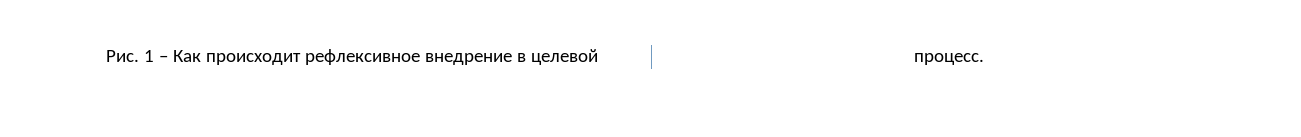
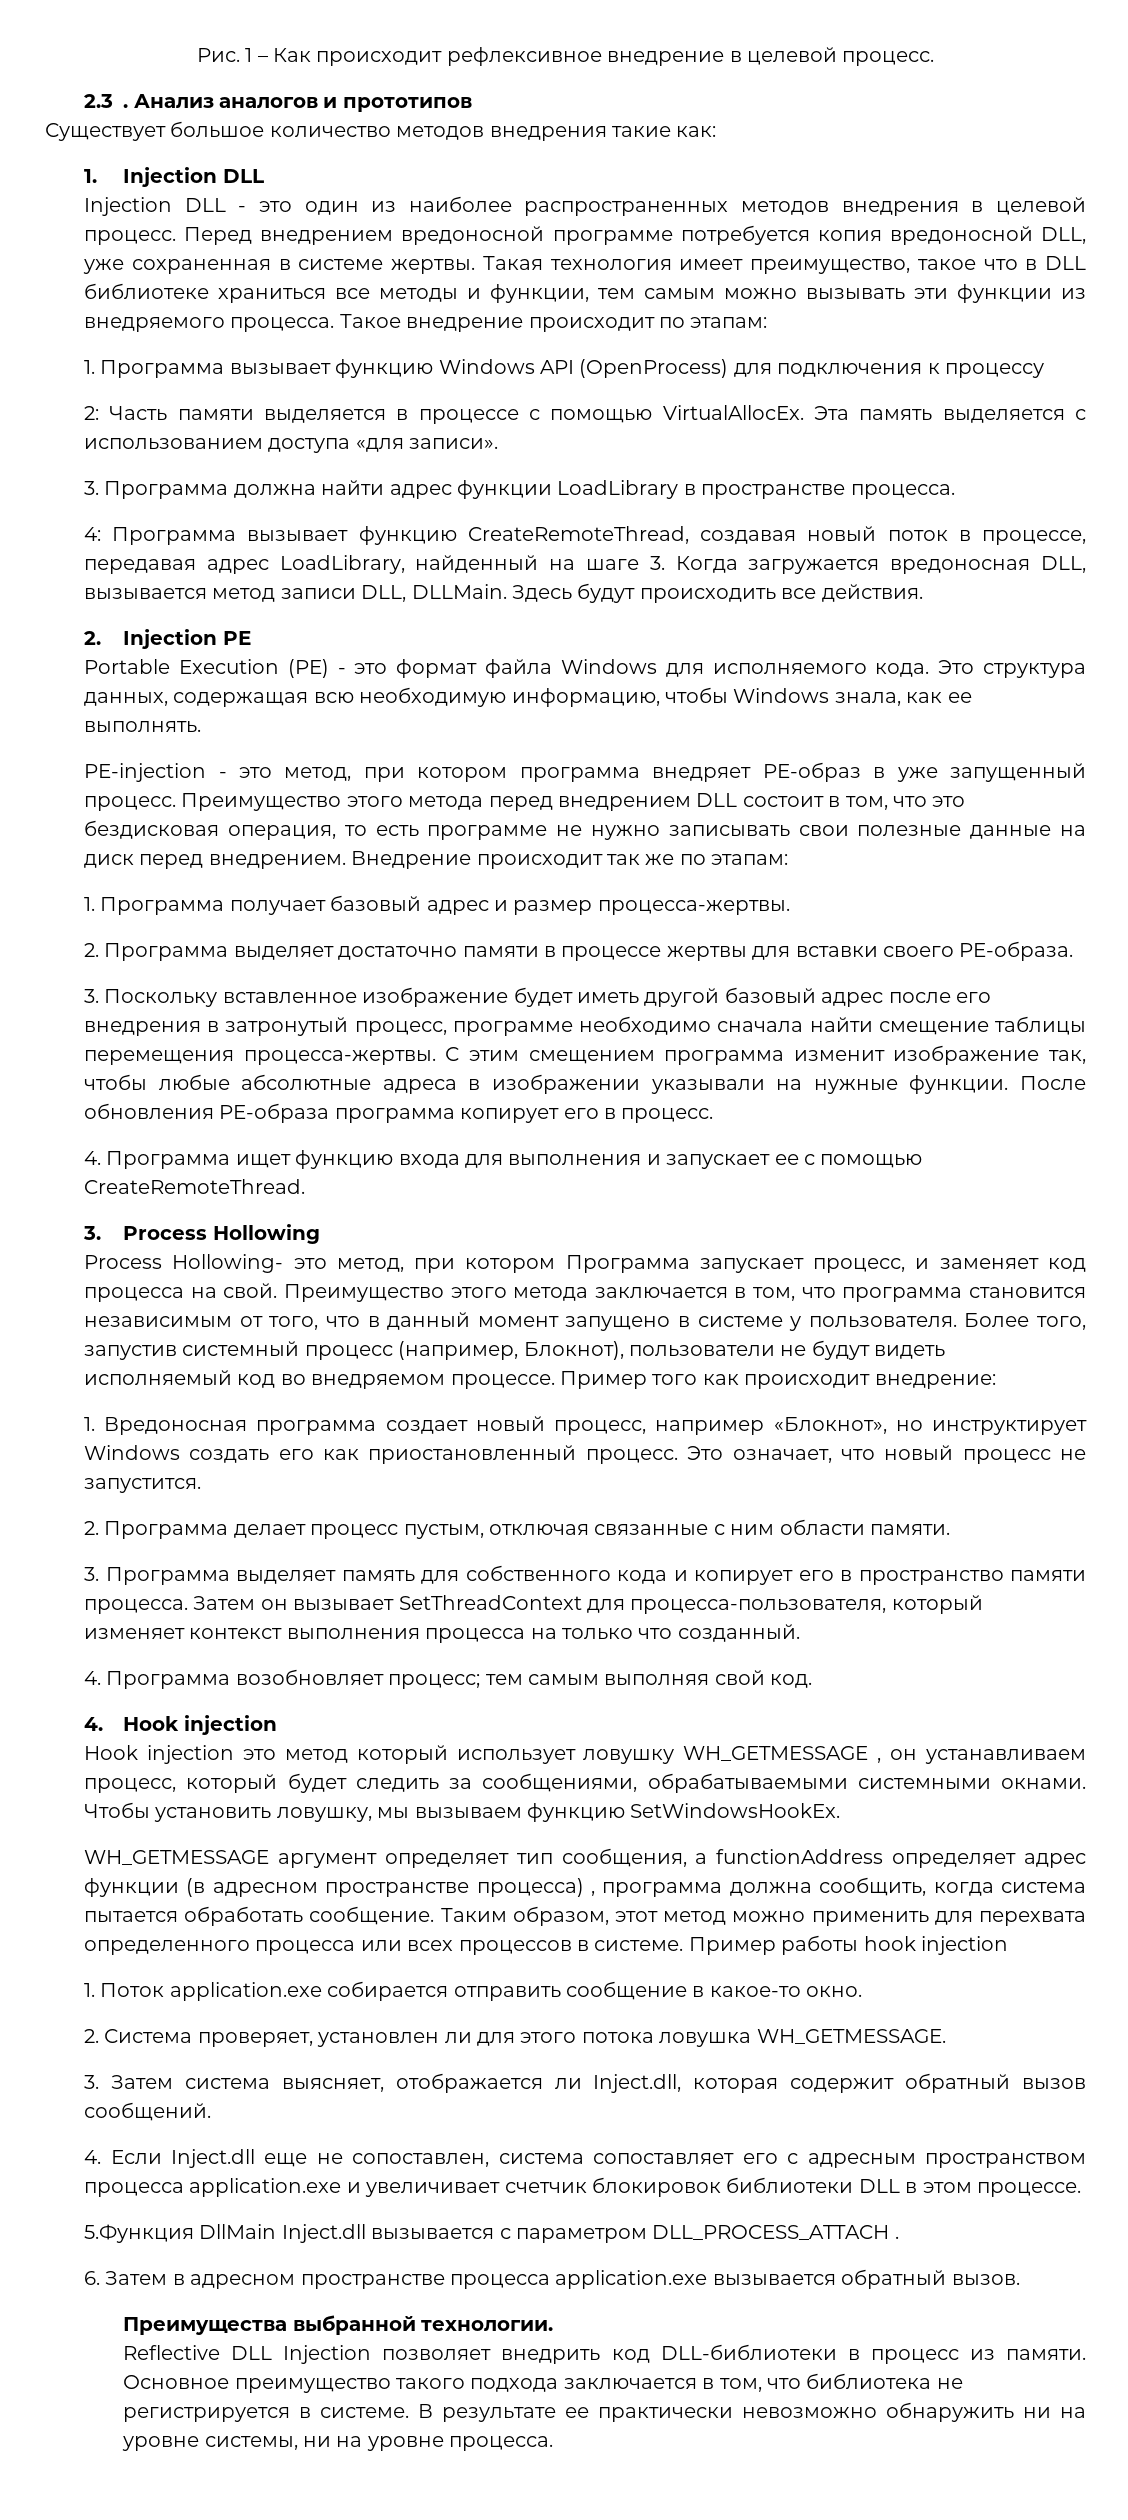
+ 2.3 . Анализ аналогов и прототипов
+ Существует большое количество методов внедрения такие как:
+ 1. Injection DLL
+ Injection DLL - это один из наиболее распространенных методов внедрения в целевой процесс. Перед внедрением вредоносной программе потребуется копия вредоносной DLL, уже сохраненная в системе жертвы. Такая технология имеет преимущество, такое что в DLL библиотеке храниться все методы и функции, тем самым можно вызывать эти функции из внедряемого процесса. Такое внедрение происходит по этапам:
+ 1. Программа вызывает функцию Windows API (OpenProcess) для подключения к процессу
+ 2: Часть памяти выделяется в процессе с помощью VirtualAllocEx. Эта память выделяется с использованием доступа «для записи».
+ 3. Программа должна найти адрес функции LoadLibrary в пространстве процесса.
+ 4: Программа вызывает функцию CreateRemoteThread, создавая новый поток в процессе, передавая адрес LoadLibrary, найденный на шаге 3. Когда загружается вредоносная DLL, вызывается метод записи DLL, DLLMain. Здесь будут происходить все действия.
+ 2. Injection PE
+ Portable Execution (PE) - это формат файла Windows для исполняемого кода. Это структура данных, содержащая всю необходимую информацию, чтобы Windows знала, как ее выполнять.
+ PE-injection - это метод, при котором программа внедряет PE-образ в уже запущенный процесс. Преимущество этого метода перед внедрением DLL состоит в том, что это бездисковая операция, то есть программе не нужно записывать свои полезные данные на диск перед внедрением. Внедрение происходит так же по этапам:
+ 1. Программа получает базовый адрес и размер процесса-жертвы.
+ 2. Программа выделяет достаточно памяти в процессе жертвы для вставки своего PE-образа.
+ 3. Поскольку вставленное изображение будет иметь другой базовый адрес после его внедрения в затронутый процесс, программе необходимо сначала найти смещение таблицы перемещения процесса-жертвы. С этим смещением программа изменит изображение так, чтобы любые абсолютные адреса в изображении указывали на нужные функции. После обновления PE-образа программа копирует его в процесс.
+ 4. Программа ищет функцию входа для выполнения и запускает ее с помощью CreateRemoteThread.
+ 3. Process Hollowing
+ Process Hollowing- это метод, при котором Программа запускает процесс, и заменяет код процесса на свой. Преимущество этого метода заключается в том, что программа становится независимым от того, что в данный момент запущено в системе у пользователя. Более того, запустив системный процесс (например, Блокнот), пользователи не будут видеть исполняемый код во внедряемом процессе. Пример того как происходит внедрение:
+ 1. Вредоносная программа создает новый процесс, например «Блокнот», но инструктирует Windows создать его как приостановленный процесс. Это означает, что новый процесс не запустится.
+ 2. Программа делает процесс пустым, отключая связанные с ним области памяти.
+ 3. Программа выделяет память для собственного кода и копирует его в пространство памяти процесса. Затем он вызывает SetThreadContext для процесса-пользователя, который изменяет контекст выполнения процесса на только что созданный.
+ 4. Программа возобновляет процесс; тем самым выполняя свой код.
+ 4. Hook injection
+ Hook injection это метод который использует ловушку WH_GETMESSAGE , он устанавливаем процесс, который будет следить за сообщениями, обрабатываемыми системными окнами. Чтобы установить ловушку, мы вызываем функцию SetWindowsHookEx.
+ WH_GETMESSAGE аргумент определяет тип сообщения, а functionAddress определяет адрес функции (в адресном пространстве процесса) , программа должна сообщить, когда система пытается обработать сообщение. Таким образом, этот метод можно применить для перехвата определенного процесса или всех процессов в системе. Пример работы hook injection
+ 1. Поток application.exe собирается отправить сообщение в какое-то окно.
+ 2. Система проверяет, установлен ли для этого потока ловушка WH_GETMESSAGE.
+ 3. Затем система выясняет, отображается ли Inject.dll, которая содержит обратный вызов сообщений.
+ 4. Если Inject.dll еще не сопоставлен, система сопоставляет его с адресным пространством процесса application.exe и увеличивает счетчик блокировок библиотеки DLL в этом процессе.
+ 5.Функция DllMain Inject.dll вызывается с параметром DLL_PROCESS_ATTACH .
+ 6. Затем в адресном пространстве процесса application.exe вызывается обратный вызов.
+ Преимущества выбранной технологии.
+ Reflective DLL Injection позволяет внедрить код DLL-библиотеки в процесс из памяти. Основное преимущество такого подхода заключается в том, что библиотека не регистрируется в системе. В результате ее практически невозможно обнаружить ни на уровне системы, ни на уровне процесса.

